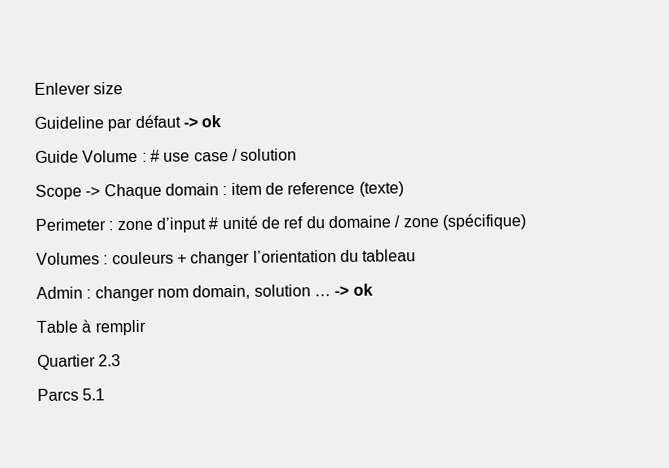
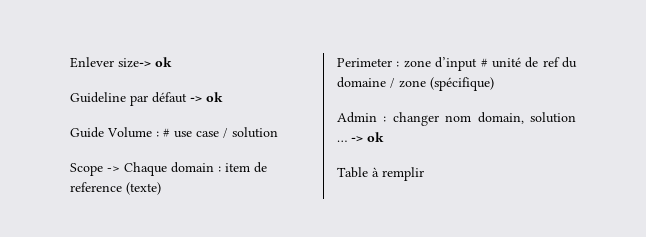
- Enlever size
+ Enlever size-> ok
- Volumes : couleurs + changer l’orientation du tableau
- Quartier 2.3
- Parcs 5.1

